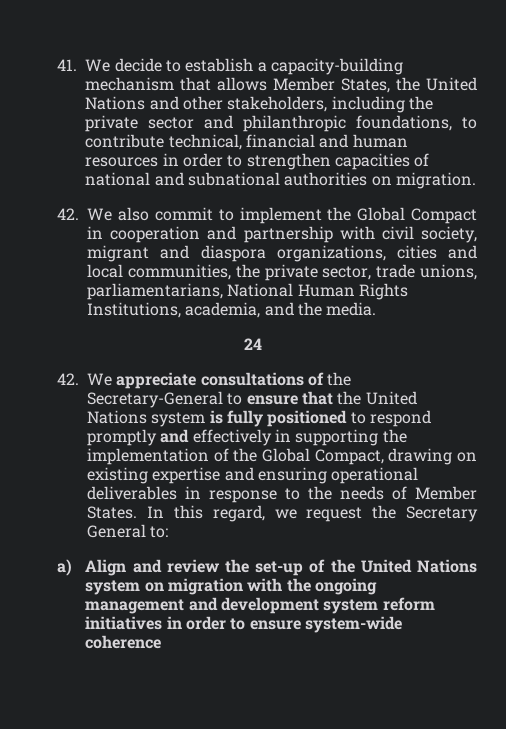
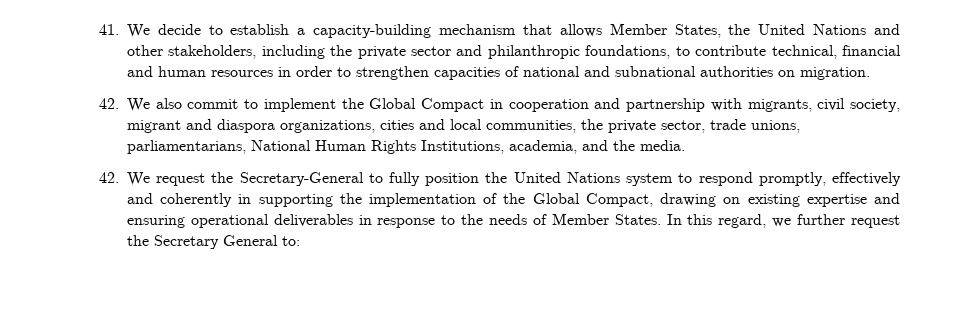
- 42. We also commit to implement the Global Compact in cooperation and partnership with civil society, migrant and diaspora organizations, cities and local communities, the private sector, trade unions, parliamentarians, National Human Rights Institutions, academia, and the media.
+ 42. We also commit to implement the Global Compact in cooperation and partnership with migrants, civil society, migrant and diaspora organizations, cities and local communities, the private sector, trade unions, parliamentarians, National Human Rights Institutions, academia, and the media.
- 24
- 42. We appreciate consultations of the Secretary-General to ensure that the United Nations system is fully positioned to respond promptly and effectively in supporting the implementation of the Global Compact, drawing on existing expertise and ensuring operational deliverables in response to the needs of Member States.
+ 42. We request the Secretary-General to fully position the United Nations system to respond promptly, effectively and coherently in supporting the implementation of the Global Compact, drawing on existing expertise and ensuring operational deliverables in response to the needs of Member States.
- In this regard, we request the Secretary General to:
+ In this regard, we further request the Secretary General to:
- a) Align and review the set-up of the United Nations system on migration with the ongoing management and development system reform initiatives in order to ensure system-wide coherence

